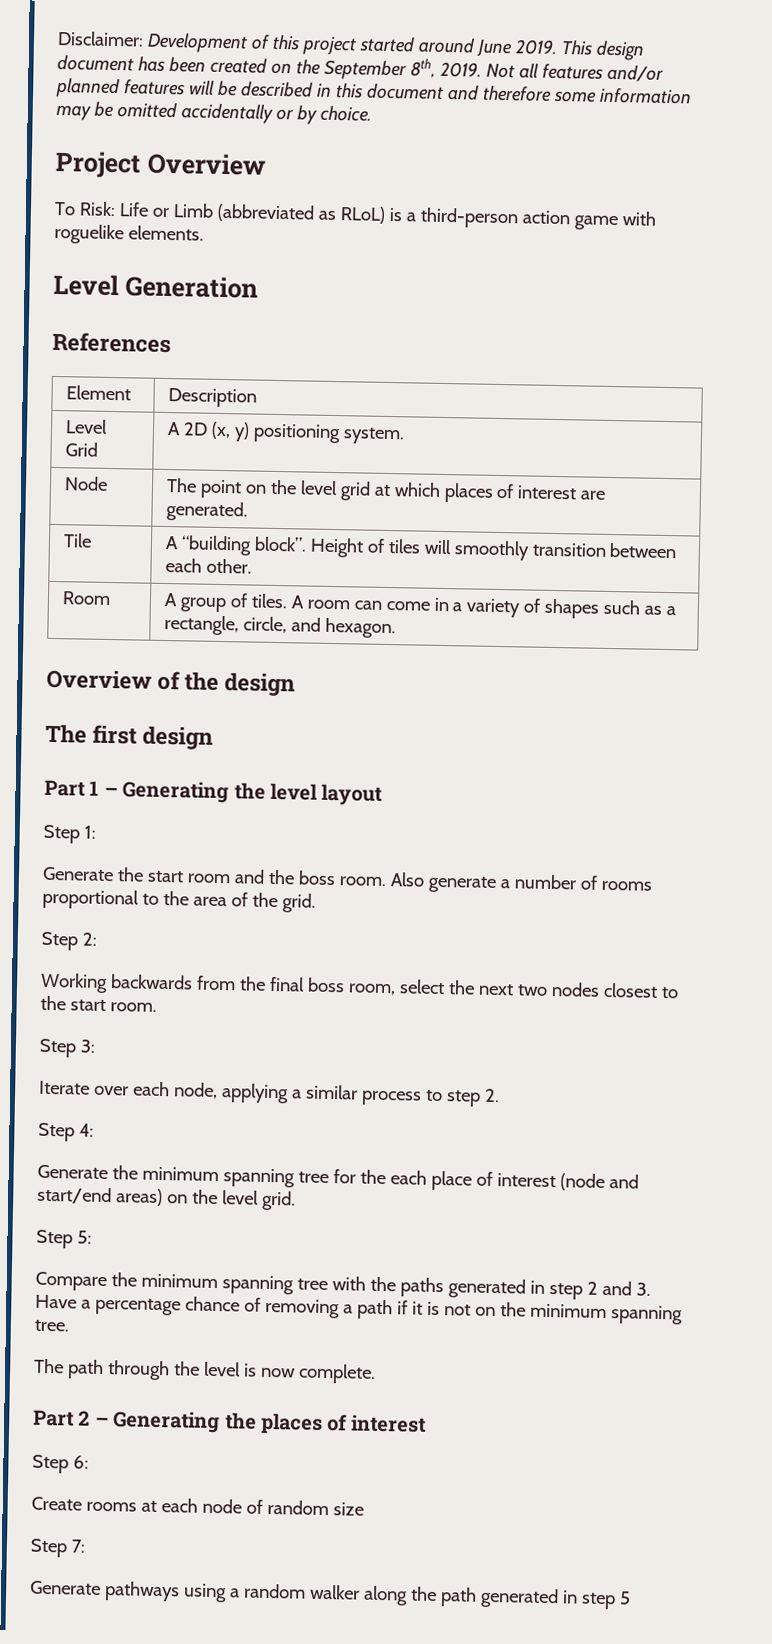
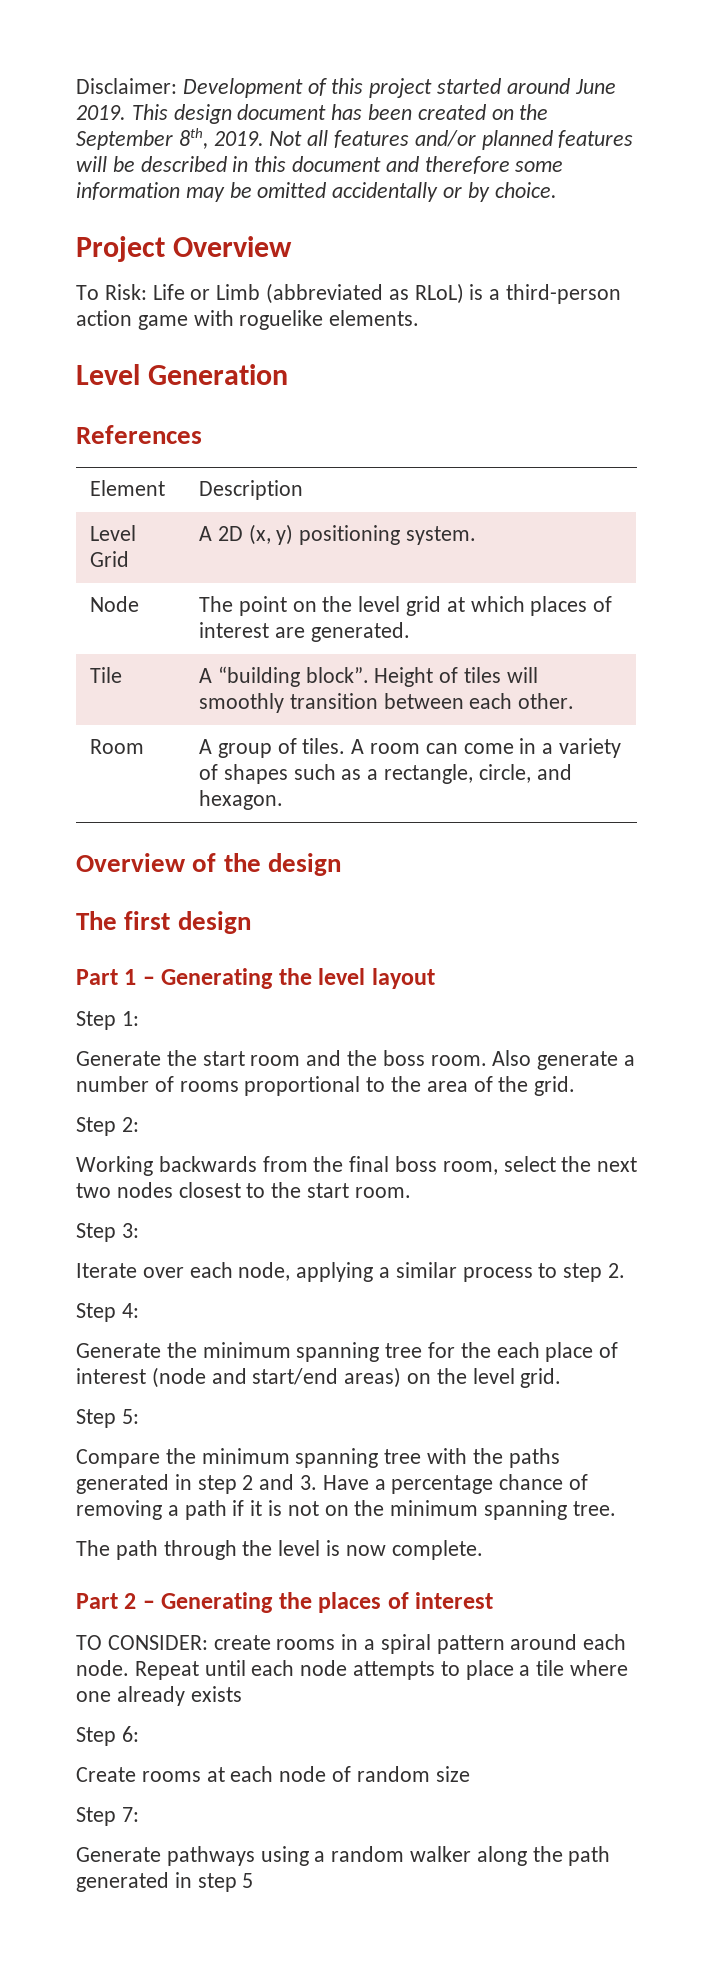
+ TO CONSIDER: create rooms in a spiral pattern around each node. Repeat until each node attempts to place a tile where one already exists

